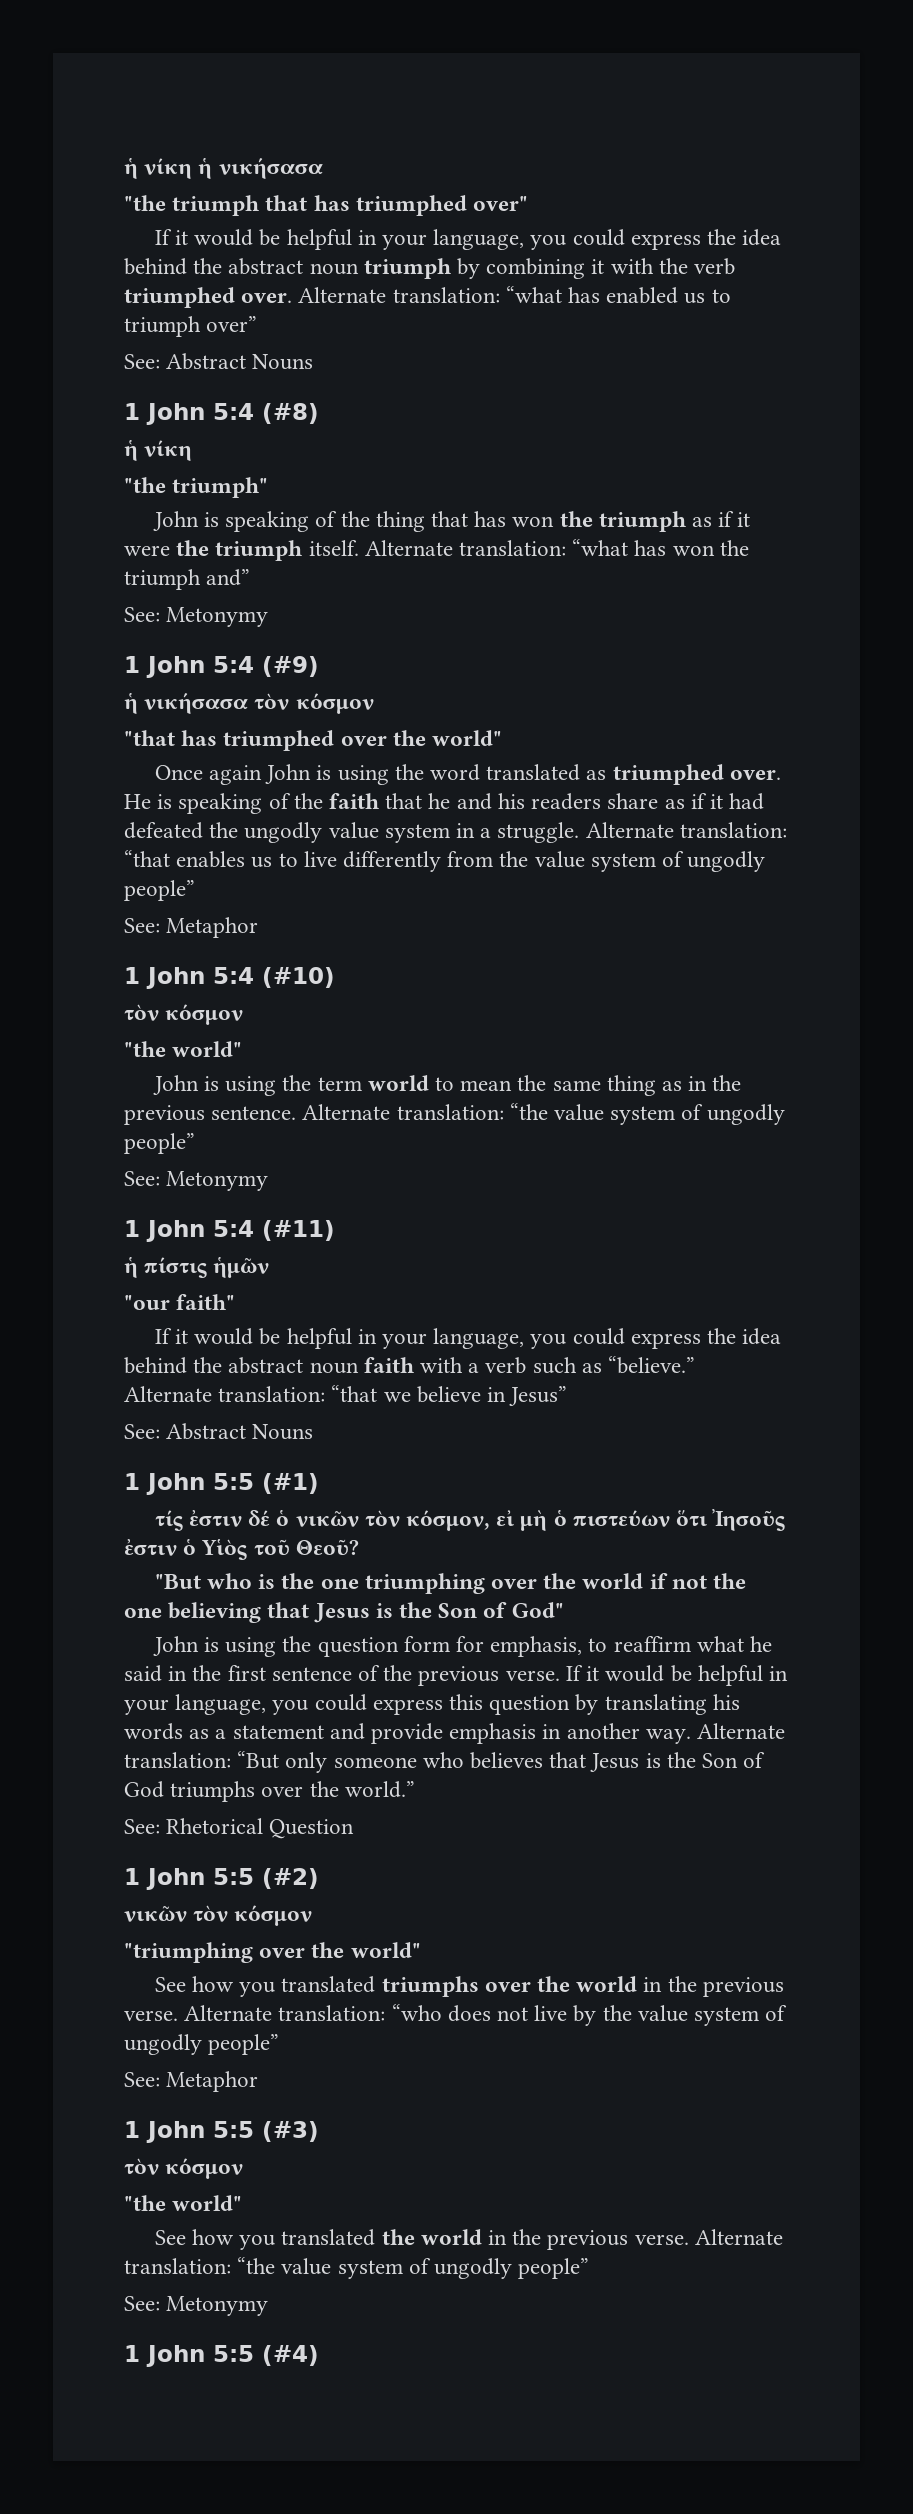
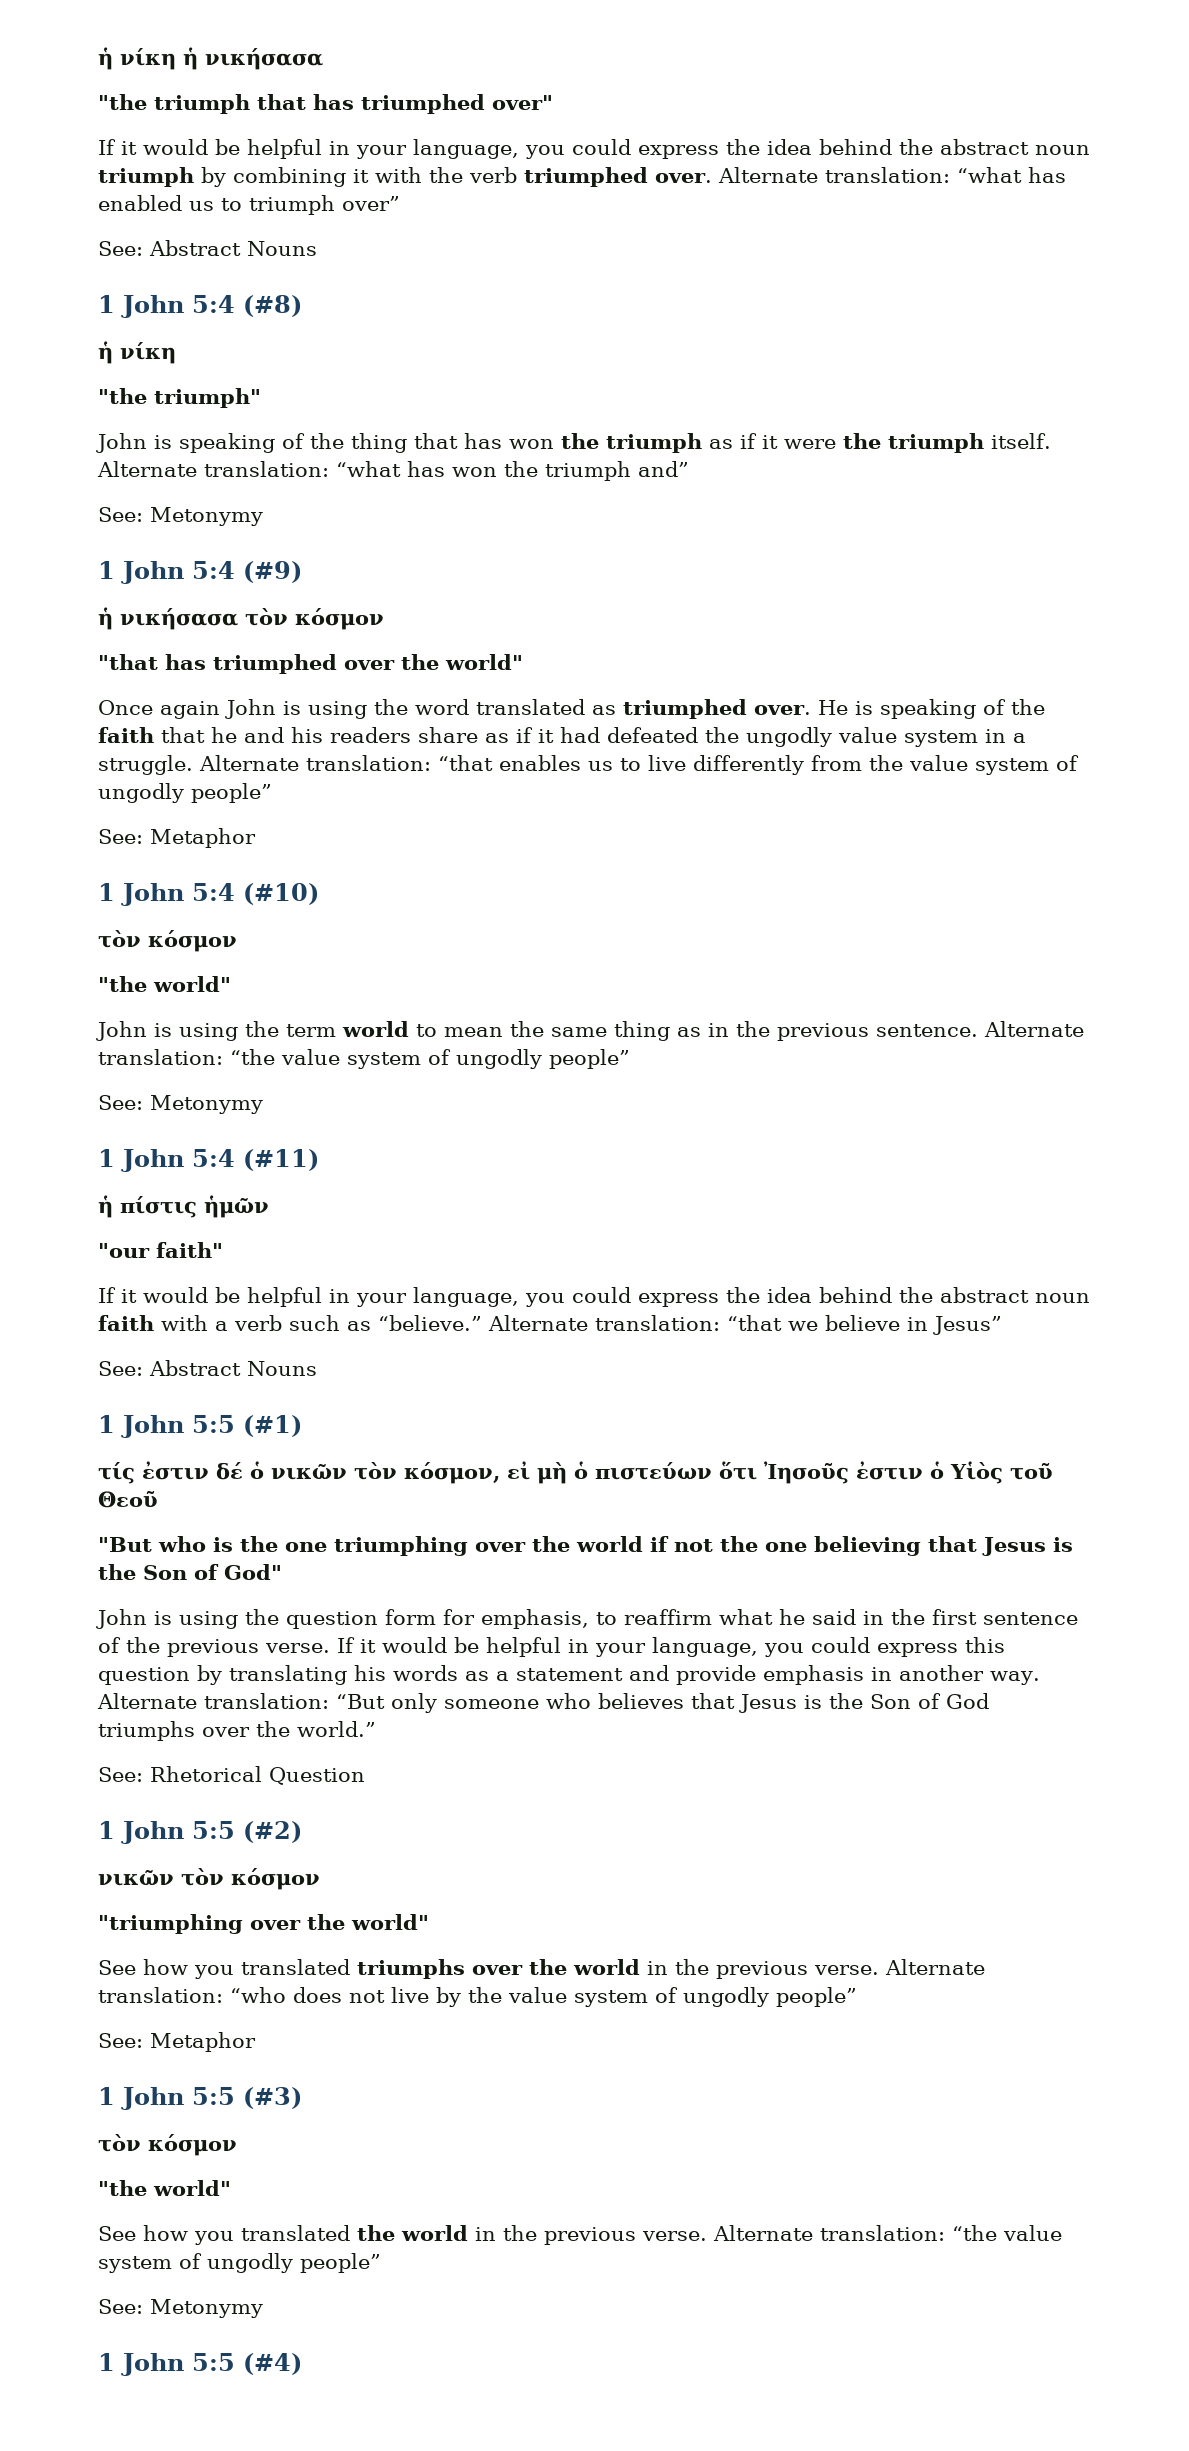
- τίς ἐστιν δέ ὁ νικῶν τὸν κόσμον, εἰ μὴ ὁ πιστεύων ὅτι Ἰησοῦς ἐστιν ὁ Υἱὸς τοῦ Θεοῦ?
+ τίς ἐστιν δέ ὁ νικῶν τὸν κόσμον, εἰ μὴ ὁ πιστεύων ὅτι Ἰησοῦς ἐστιν ὁ Υἱὸς τοῦ Θεοῦ

